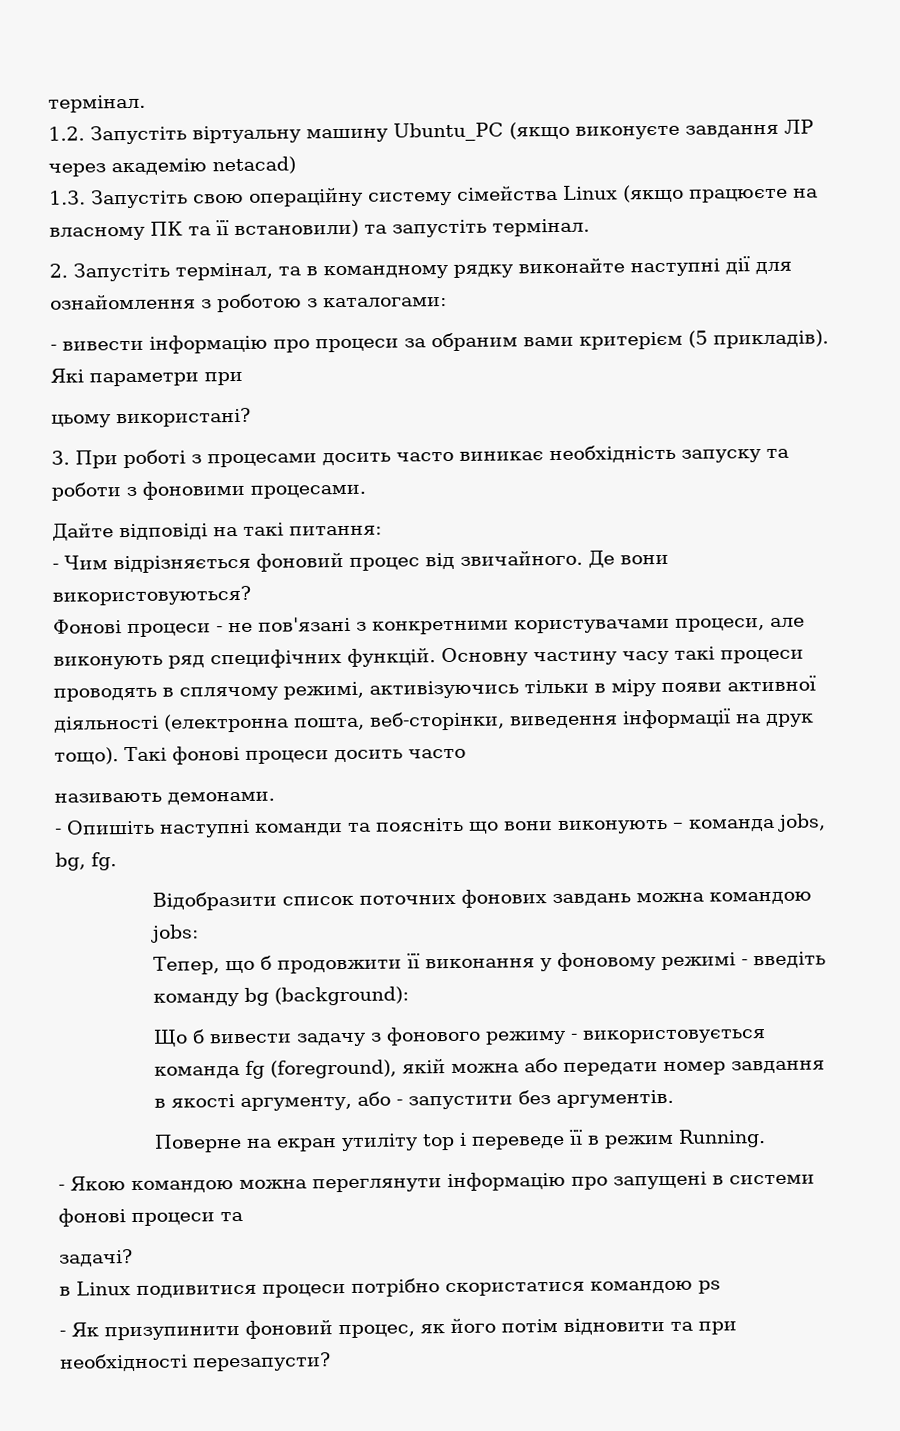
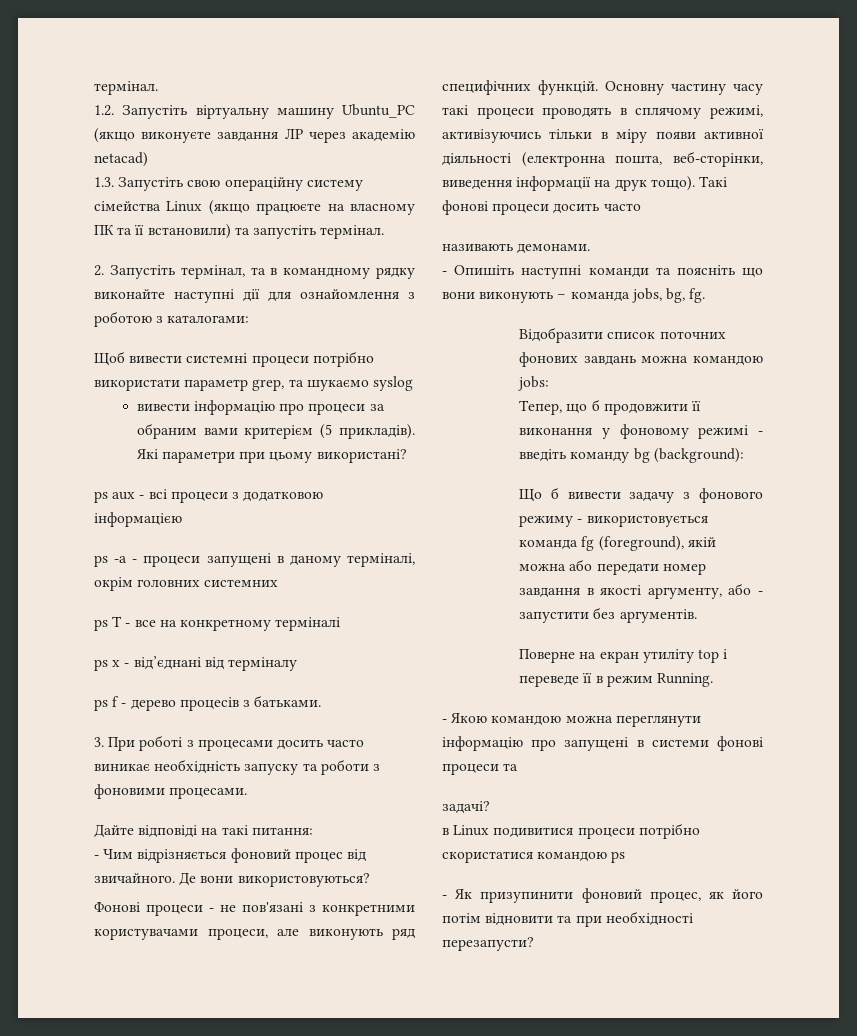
- - вивести інформацію про процеси за обраним вами критерієм (5 прикладів).
+ Щоб вивести системні процеси потрібно використати параметр grep, та шукаємо syslog
+ вивести інформацію про процеси за обраним вами критерієм (5 прикладів).
- Які параметри при
- цьому використані?
+ Які параметри при цьому використані?
+ ps aux - всі процеси з додатковою інформацією
+ ps -a - процеси запущені в даному терміналі, окрім головних системних
+ ps T - все на конкретному терміналі
+ ps x - від’єднані від терміналу
+ ps f - дерево процесів з батьками.

